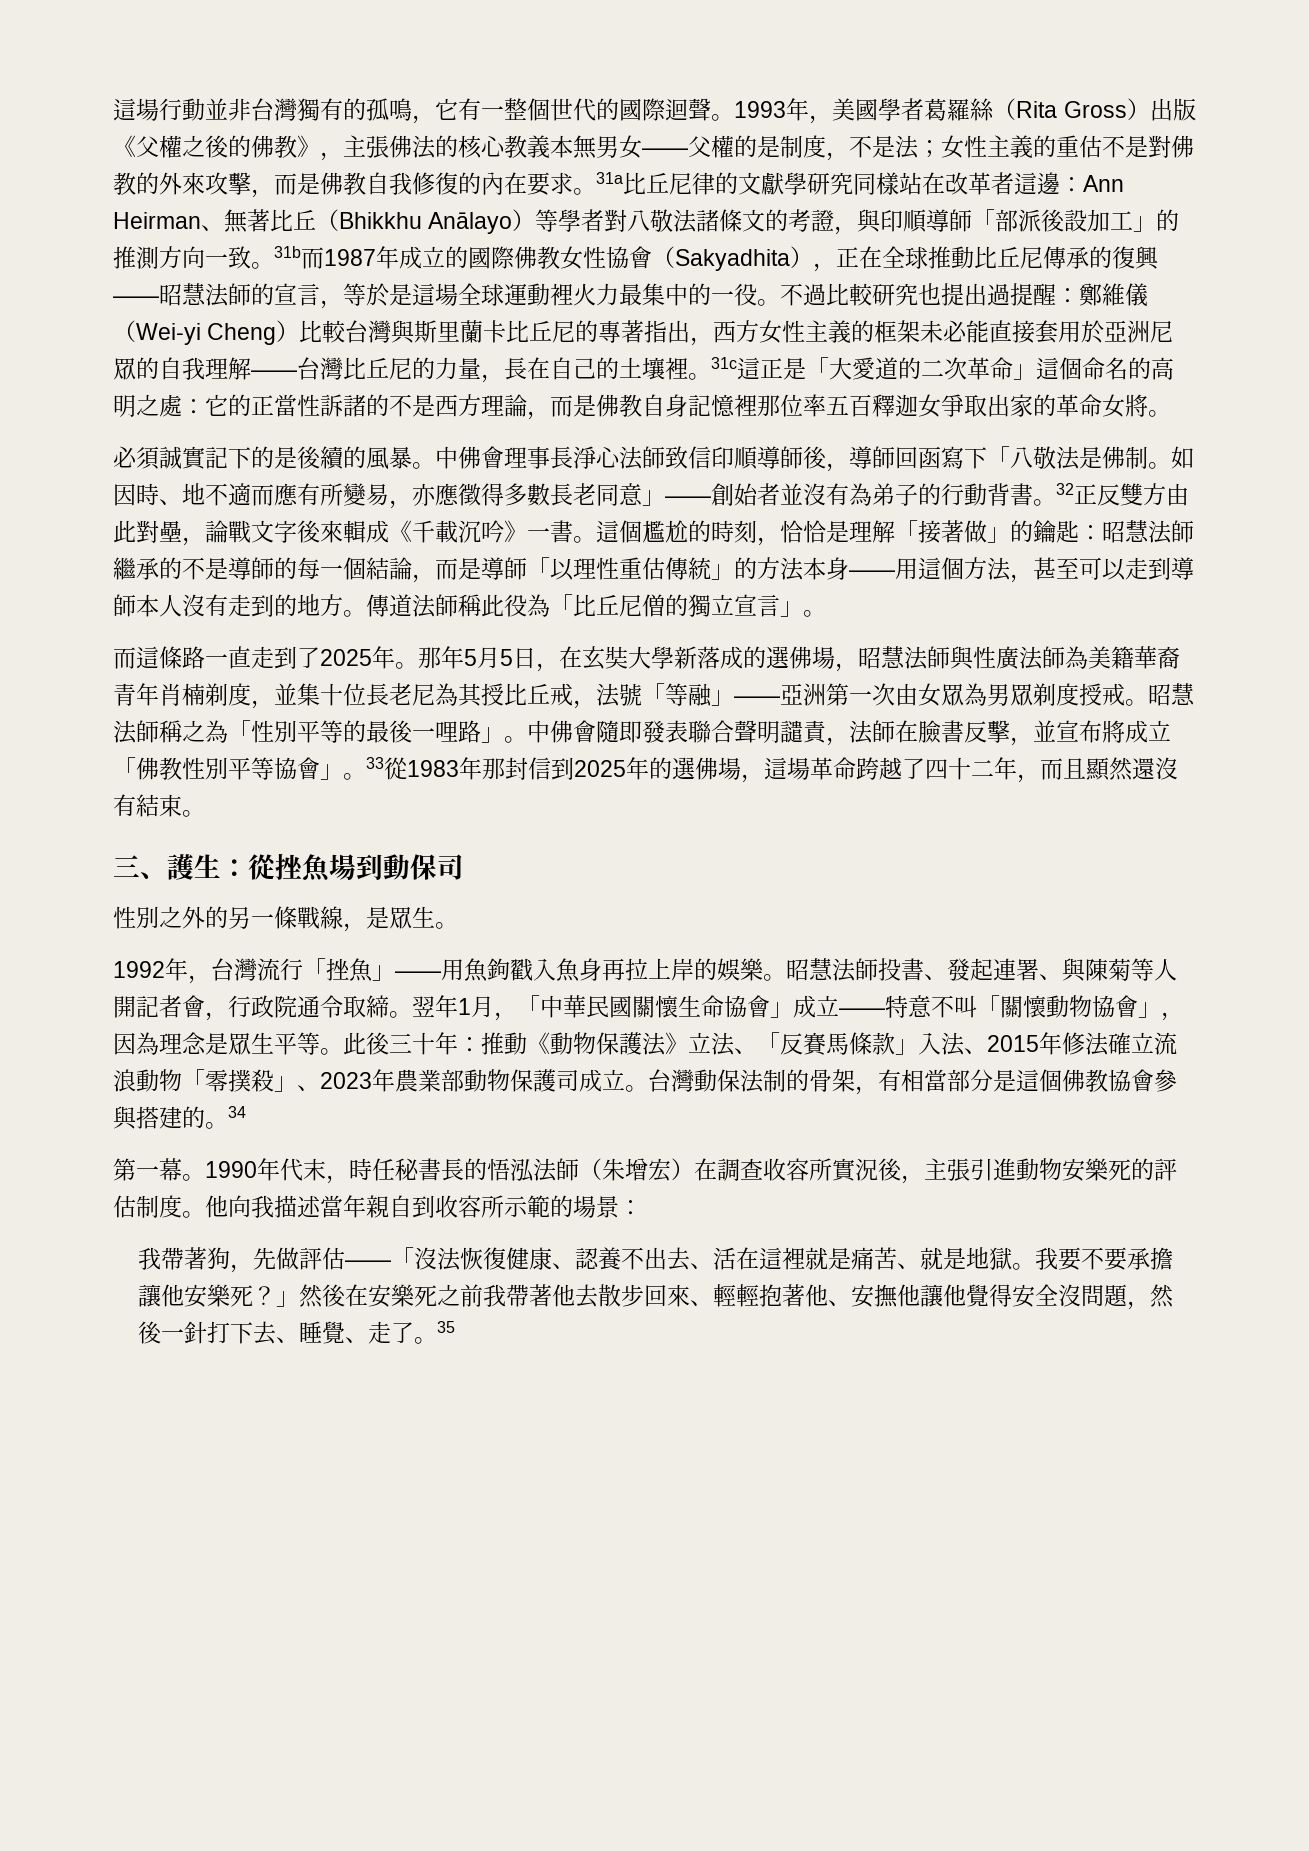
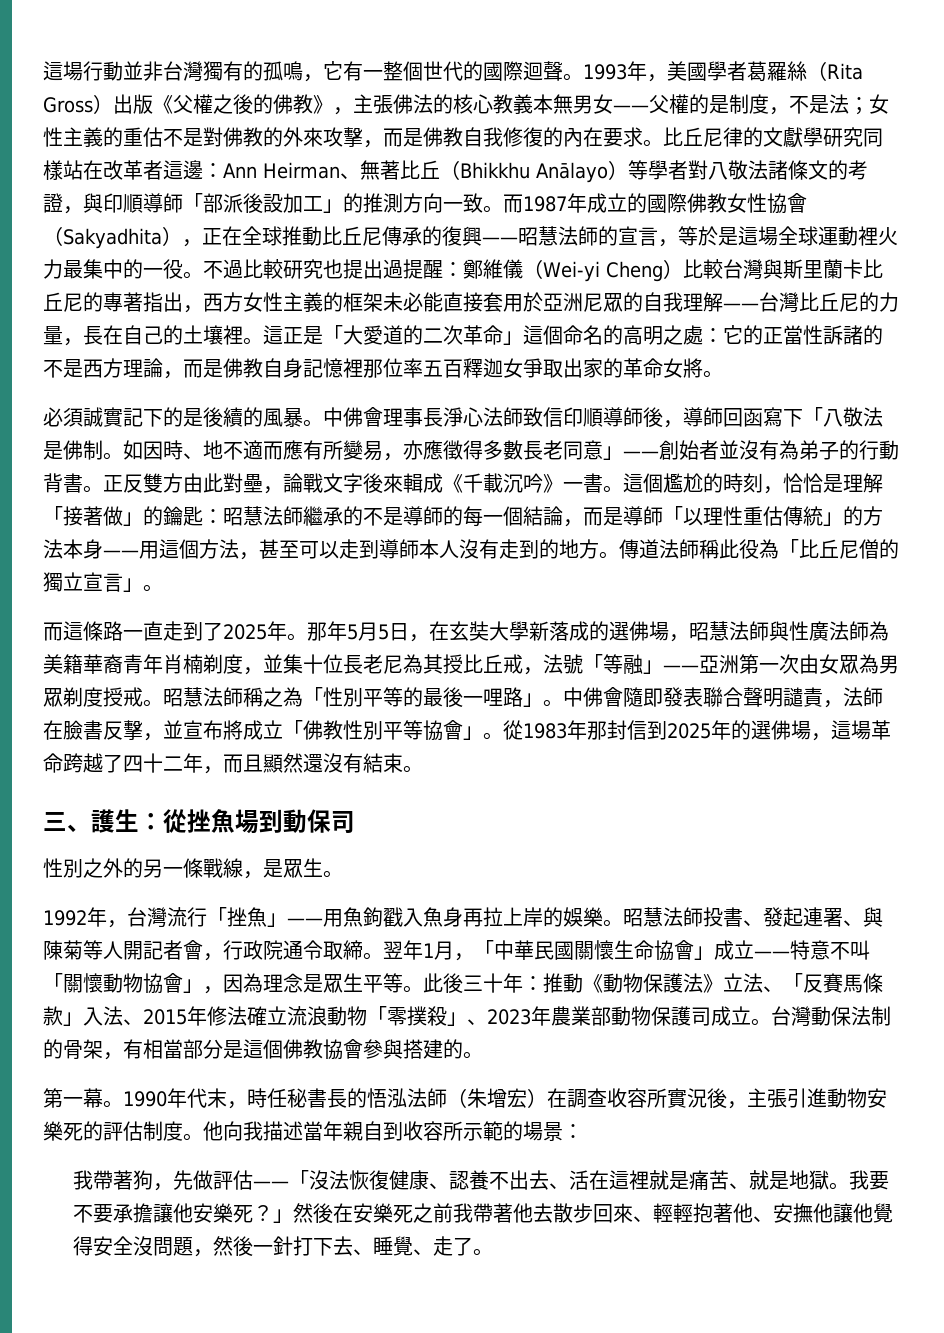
- 31a比丘尼律的文獻學研究同樣站在改革者這邊：Ann Heirman、無著比丘（Bhikkhu Anālayo）等學者對八敬法諸條文的考證，與印順導師「部派後設加工」的推測方向一致。
+ 比丘尼律的文獻學研究同樣站在改革者這邊：Ann Heirman、無著比丘（Bhikkhu Anālayo）等學者對八敬法諸條文的考證，與印順導師「部派後設加工」的推測方向一致。
- 31b而1987年成立的國際佛教女性協會（Sakyadhita），正在全球推動比丘尼傳承的復興——昭慧法師的宣言，等於是這場全球運動裡火力最集中的一役。
+ 而1987年成立的國際佛教女性協會（Sakyadhita），正在全球推動比丘尼傳承的復興——昭慧法師的宣言，等於是這場全球運動裡火力最集中的一役。
- 31c這正是「大愛道的二次革命」這個命名的高明之處：它的正當性訴諸的不是西方理論，而是佛教自身記憶裡那位率五百釋迦女爭取出家的革命女將。
+ 這正是「大愛道的二次革命」這個命名的高明之處：它的正當性訴諸的不是西方理論，而是佛教自身記憶裡那位率五百釋迦女爭取出家的革命女將。
- 32正反雙方由此對壘，論戰文字後來輯成《千載沉吟》一書。
+ 正反雙方由此對壘，論戰文字後來輯成《千載沉吟》一書。
- 33從1983年那封信到2025年的選佛場，這場革命跨越了四十二年，而且顯然還沒有結束。
+ 從1983年那封信到2025年的選佛場，這場革命跨越了四十二年，而且顯然還沒有結束。
- 34
- 35

